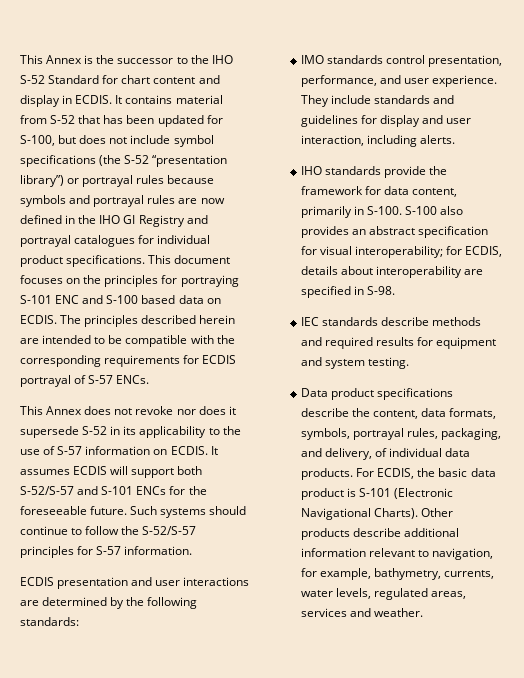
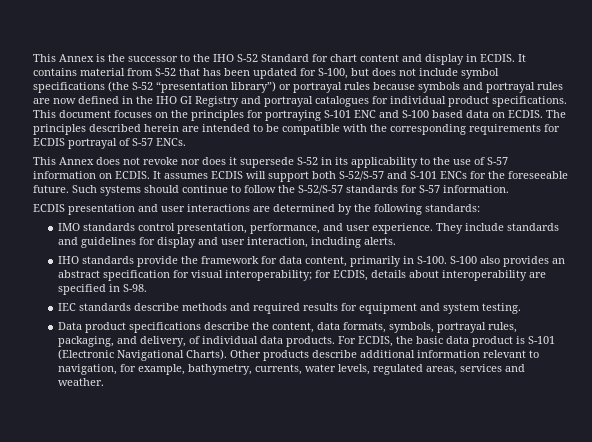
- Such systems should continue to follow the S-52/S-57 principles for S-57 information.
+ Such systems should continue to follow the S-52/S-57 standards for S-57 information.

